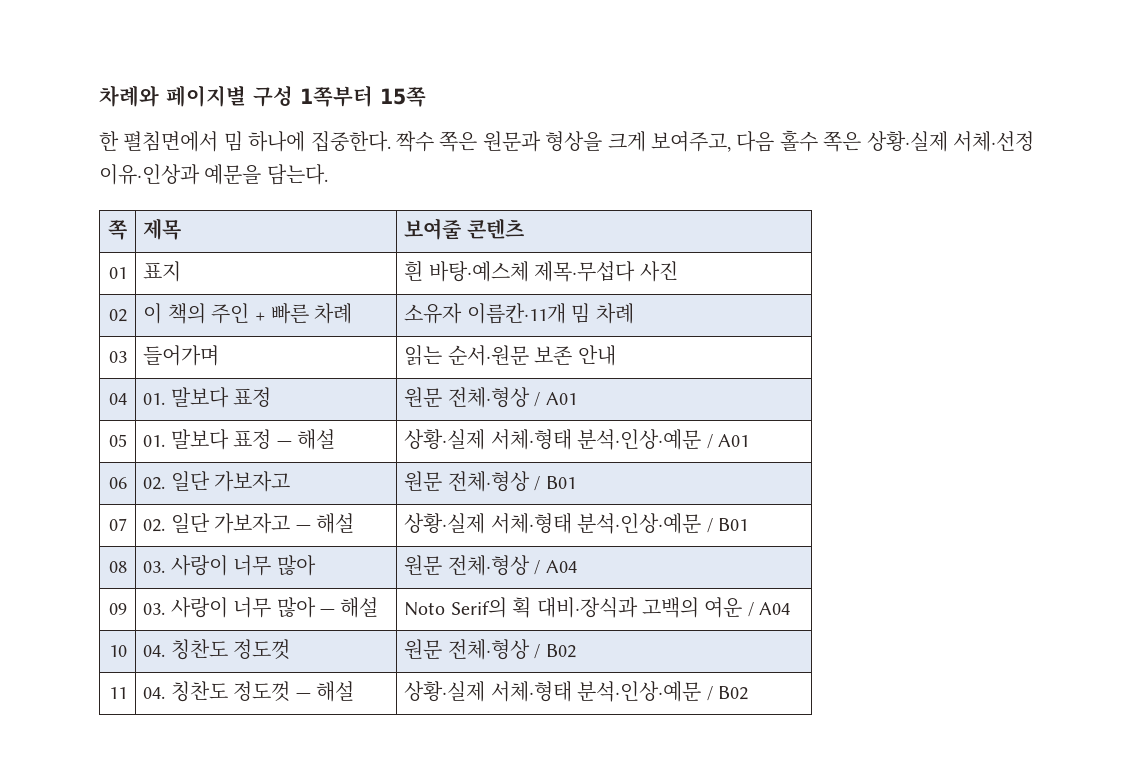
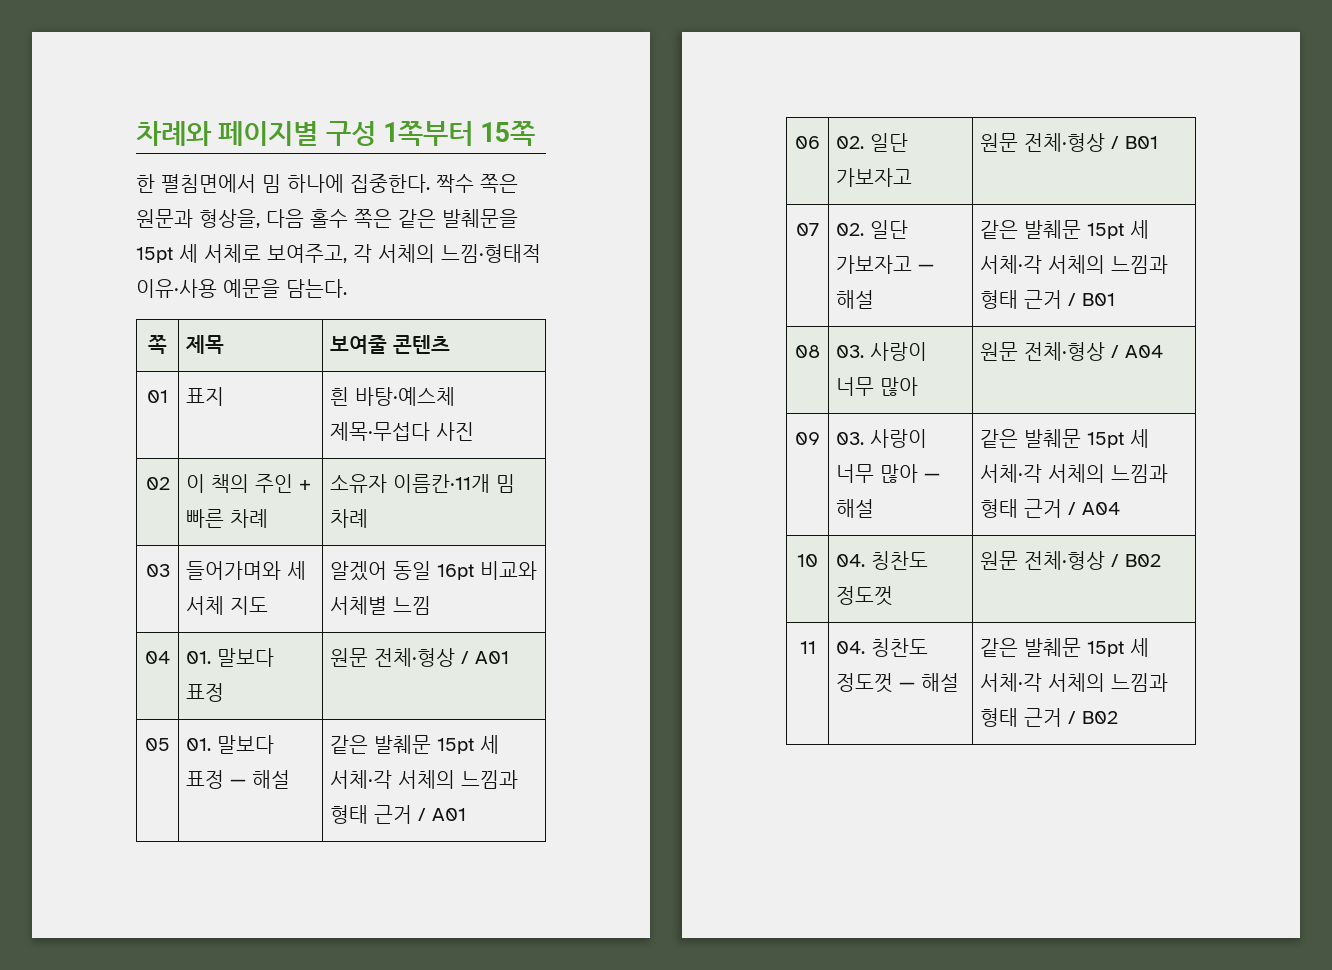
- 짝수 쪽은 원문과 형상을 크게 보여주고, 다음 홀수 쪽은 상황·실제 서체·선정 이유·인상과 예문을 담는다.
+ 짝수 쪽은 원문과 형상을, 다음 홀수 쪽은 같은 발췌문을 15pt 세 서체로 보여주고, 각 서체의 느낌·형태적 이유·사용 예문을 담는다.
- 03 | 들어가며 | 읽는 순서·원문 보존 안내
+ 03 | 들어가며와 세 서체 지도 | 알겠어 동일 16pt 비교와 서체별 느낌
- 05 | 01. 말보다 표정 — 해설 | 상황·실제 서체·형태 분석·인상·예문 / A01
+ 05 | 01. 말보다 표정 — 해설 | 같은 발췌문 15pt 세 서체·각 서체의 느낌과 형태 근거 / A01
- 07 | 02. 일단 가보자고 — 해설 | 상황·실제 서체·형태 분석·인상·예문 / B01
+ 07 | 02. 일단 가보자고 — 해설 | 같은 발췌문 15pt 세 서체·각 서체의 느낌과 형태 근거 / B01
- 09 | 03. 사랑이 너무 많아 — 해설 | Noto Serif의 획 대비·장식과 고백의 여운 / A04
+ 09 | 03. 사랑이 너무 많아 — 해설 | 같은 발췌문 15pt 세 서체·각 서체의 느낌과 형태 근거 / A04
- 11 | 04. 칭찬도 정도껏 — 해설 | 상황·실제 서체·형태 분석·인상·예문 / B02
+ 11 | 04. 칭찬도 정도껏 — 해설 | 같은 발췌문 15pt 세 서체·각 서체의 느낌과 형태 근거 / B02

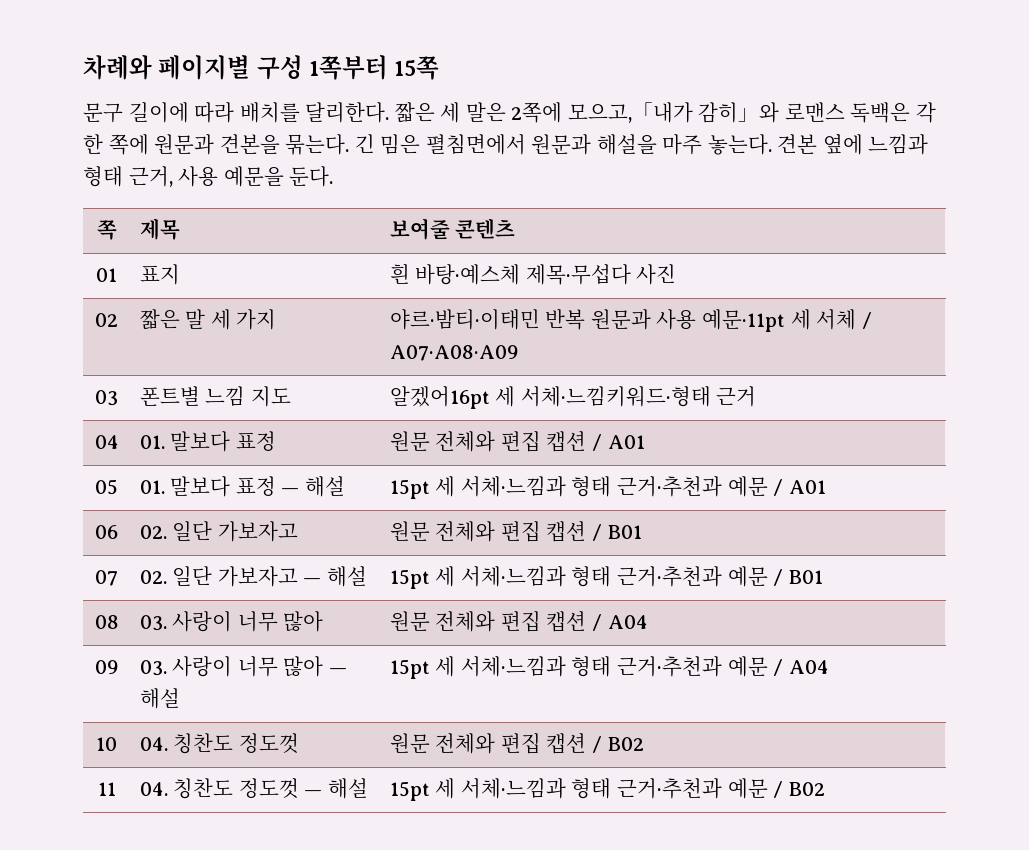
- 한 펼침면에서 밈 하나에 집중한다. 짝수 쪽은 원문과 형상을, 다음 홀수 쪽은 같은 발췌문을 15pt 세 서체로 보여주고, 각 서체의 느낌·형태적 이유·사용 예문을 담는다.
+ 문구 길이에 따라 배치를 달리한다. 짧은 세 말은 2쪽에 모으고,「내가 감히」와 로맨스 독백은 각 한 쪽에 원문과 견본을 묶는다. 긴 밈은 펼침면에서 원문과 해설을 마주 놓는다. 견본 옆에 느낌과 형태 근거, 사용 예문을 둔다.
- 02 | 이 책의 주인 + 빠른 차례 | 소유자 이름칸·11개 밈 차례
- 03 | 들어가며와 세 서체 지도 | 알겠어 동일 16pt 비교와 서체별 느낌
+ 02 | 짧은 말 세 가지 | 야르·밤티·이태민 반복 원문과 사용 예문·11pt 세 서체 / A07·A08·A09
+ 03 | 폰트별 느낌 지도 | 알겠어16pt 세 서체·느낌키워드·형태 근거
- 04 | 01. 말보다 표정 | 원문 전체·형상 / A01
+ 04 | 01. 말보다 표정 | 원문 전체와 편집 캡션 / A01
- 05 | 01. 말보다 표정 — 해설 | 같은 발췌문 15pt 세 서체·각 서체의 느낌과 형태 근거 / A01
+ 05 | 01. 말보다 표정 — 해설 | 15pt 세 서체·느낌과 형태 근거·추천과 예문 / A01
- 06 | 02. 일단 가보자고 | 원문 전체·형상 / B01
+ 06 | 02. 일단 가보자고 | 원문 전체와 편집 캡션 / B01
- 07 | 02. 일단 가보자고 — 해설 | 같은 발췌문 15pt 세 서체·각 서체의 느낌과 형태 근거 / B01
+ 07 | 02. 일단 가보자고 — 해설 | 15pt 세 서체·느낌과 형태 근거·추천과 예문 / B01
- 08 | 03. 사랑이 너무 많아 | 원문 전체·형상 / A04
+ 08 | 03. 사랑이 너무 많아 | 원문 전체와 편집 캡션 / A04
- 09 | 03. 사랑이 너무 많아 — 해설 | 같은 발췌문 15pt 세 서체·각 서체의 느낌과 형태 근거 / A04
+ 09 | 03. 사랑이 너무 많아 — 해설 | 15pt 세 서체·느낌과 형태 근거·추천과 예문 / A04
- 10 | 04. 칭찬도 정도껏 | 원문 전체·형상 / B02
+ 10 | 04. 칭찬도 정도껏 | 원문 전체와 편집 캡션 / B02
- 11 | 04. 칭찬도 정도껏 — 해설 | 같은 발췌문 15pt 세 서체·각 서체의 느낌과 형태 근거 / B02
+ 11 | 04. 칭찬도 정도껏 — 해설 | 15pt 세 서체·느낌과 형태 근거·추천과 예문 / B02

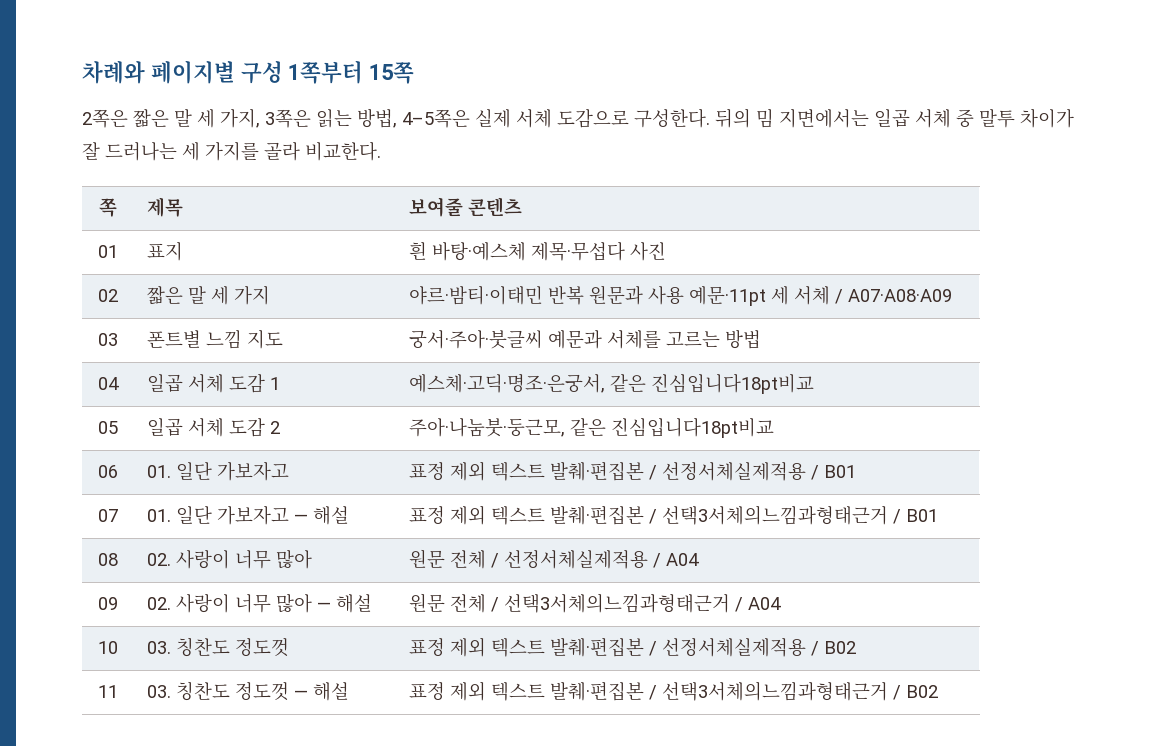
- 문구 길이에 따라 배치를 달리한다. 짧은 세 말은 2쪽에 모으고,「내가 감히」와 로맨스 독백은 각 한 쪽에 원문과 견본을 묶는다. 긴 밈은 펼침면에서 원문과 해설을 마주 놓는다. 견본 옆에 느낌과 형태 근거, 사용 예문을 둔다.
+ 2쪽은 짧은 말 세 가지, 3쪽은 읽는 방법, 4–5쪽은 실제 서체 도감으로 구성한다. 뒤의 밈 지면에서는 일곱 서체 중 말투 차이가 잘 드러나는 세 가지를 골라 비교한다.
- 03 | 폰트별 느낌 지도 | 알겠어16pt 세 서체·느낌키워드·형태 근거
- 04 | 01. 말보다 표정 | 원문 전체와 편집 캡션 / A01
- 05 | 01. 말보다 표정 — 해설 | 15pt 세 서체·느낌과 형태 근거·추천과 예문 / A01
+ 03 | 폰트별 느낌 지도 | 궁서·주아·붓글씨 예문과 서체를 고르는 방법
+ 04 | 일곱 서체 도감 1 | 예스체·고딕·명조·은궁서, 같은 진심입니다18pt비교
+ 05 | 일곱 서체 도감 2 | 주아·나눔붓·둥근모, 같은 진심입니다18pt비교
- 06 | 02. 일단 가보자고 | 원문 전체와 편집 캡션 / B01
+ 06 | 01. 일단 가보자고 | 표정 제외 텍스트 발췌·편집본 / 선정서체실제적용 / B01
- 07 | 02. 일단 가보자고 — 해설 | 15pt 세 서체·느낌과 형태 근거·추천과 예문 / B01
+ 07 | 01. 일단 가보자고 — 해설 | 표정 제외 텍스트 발췌·편집본 / 선택3서체의느낌과형태근거 / B01
- 08 | 03. 사랑이 너무 많아 | 원문 전체와 편집 캡션 / A04
+ 08 | 02. 사랑이 너무 많아 | 원문 전체 / 선정서체실제적용 / A04
- 09 | 03. 사랑이 너무 많아 — 해설 | 15pt 세 서체·느낌과 형태 근거·추천과 예문 / A04
+ 09 | 02. 사랑이 너무 많아 — 해설 | 원문 전체 / 선택3서체의느낌과형태근거 / A04
- 10 | 04. 칭찬도 정도껏 | 원문 전체와 편집 캡션 / B02
+ 10 | 03. 칭찬도 정도껏 | 표정 제외 텍스트 발췌·편집본 / 선정서체실제적용 / B02
- 11 | 04. 칭찬도 정도껏 — 해설 | 15pt 세 서체·느낌과 형태 근거·추천과 예문 / B02
+ 11 | 03. 칭찬도 정도껏 — 해설 | 표정 제외 텍스트 발췌·편집본 / 선택3서체의느낌과형태근거 / B02

